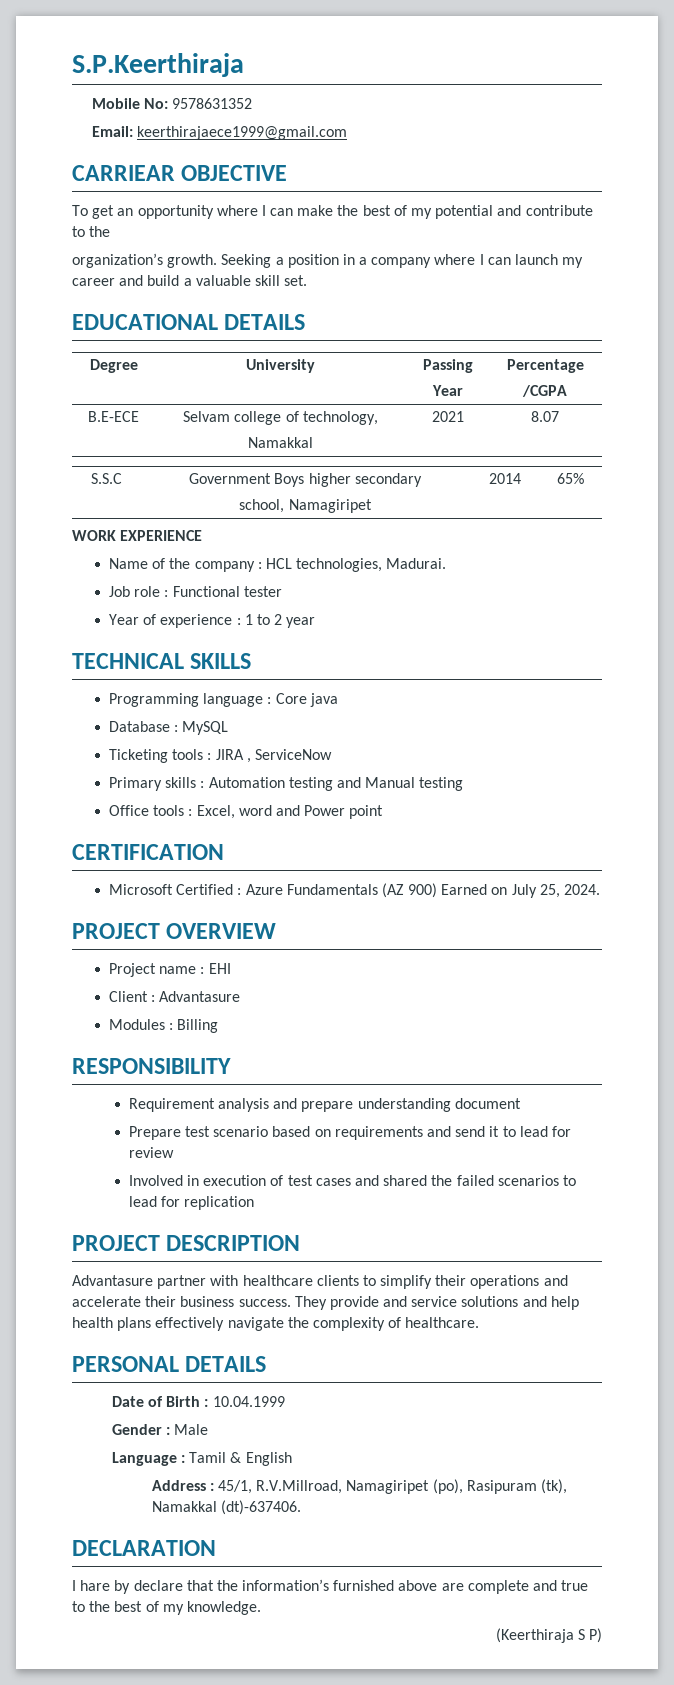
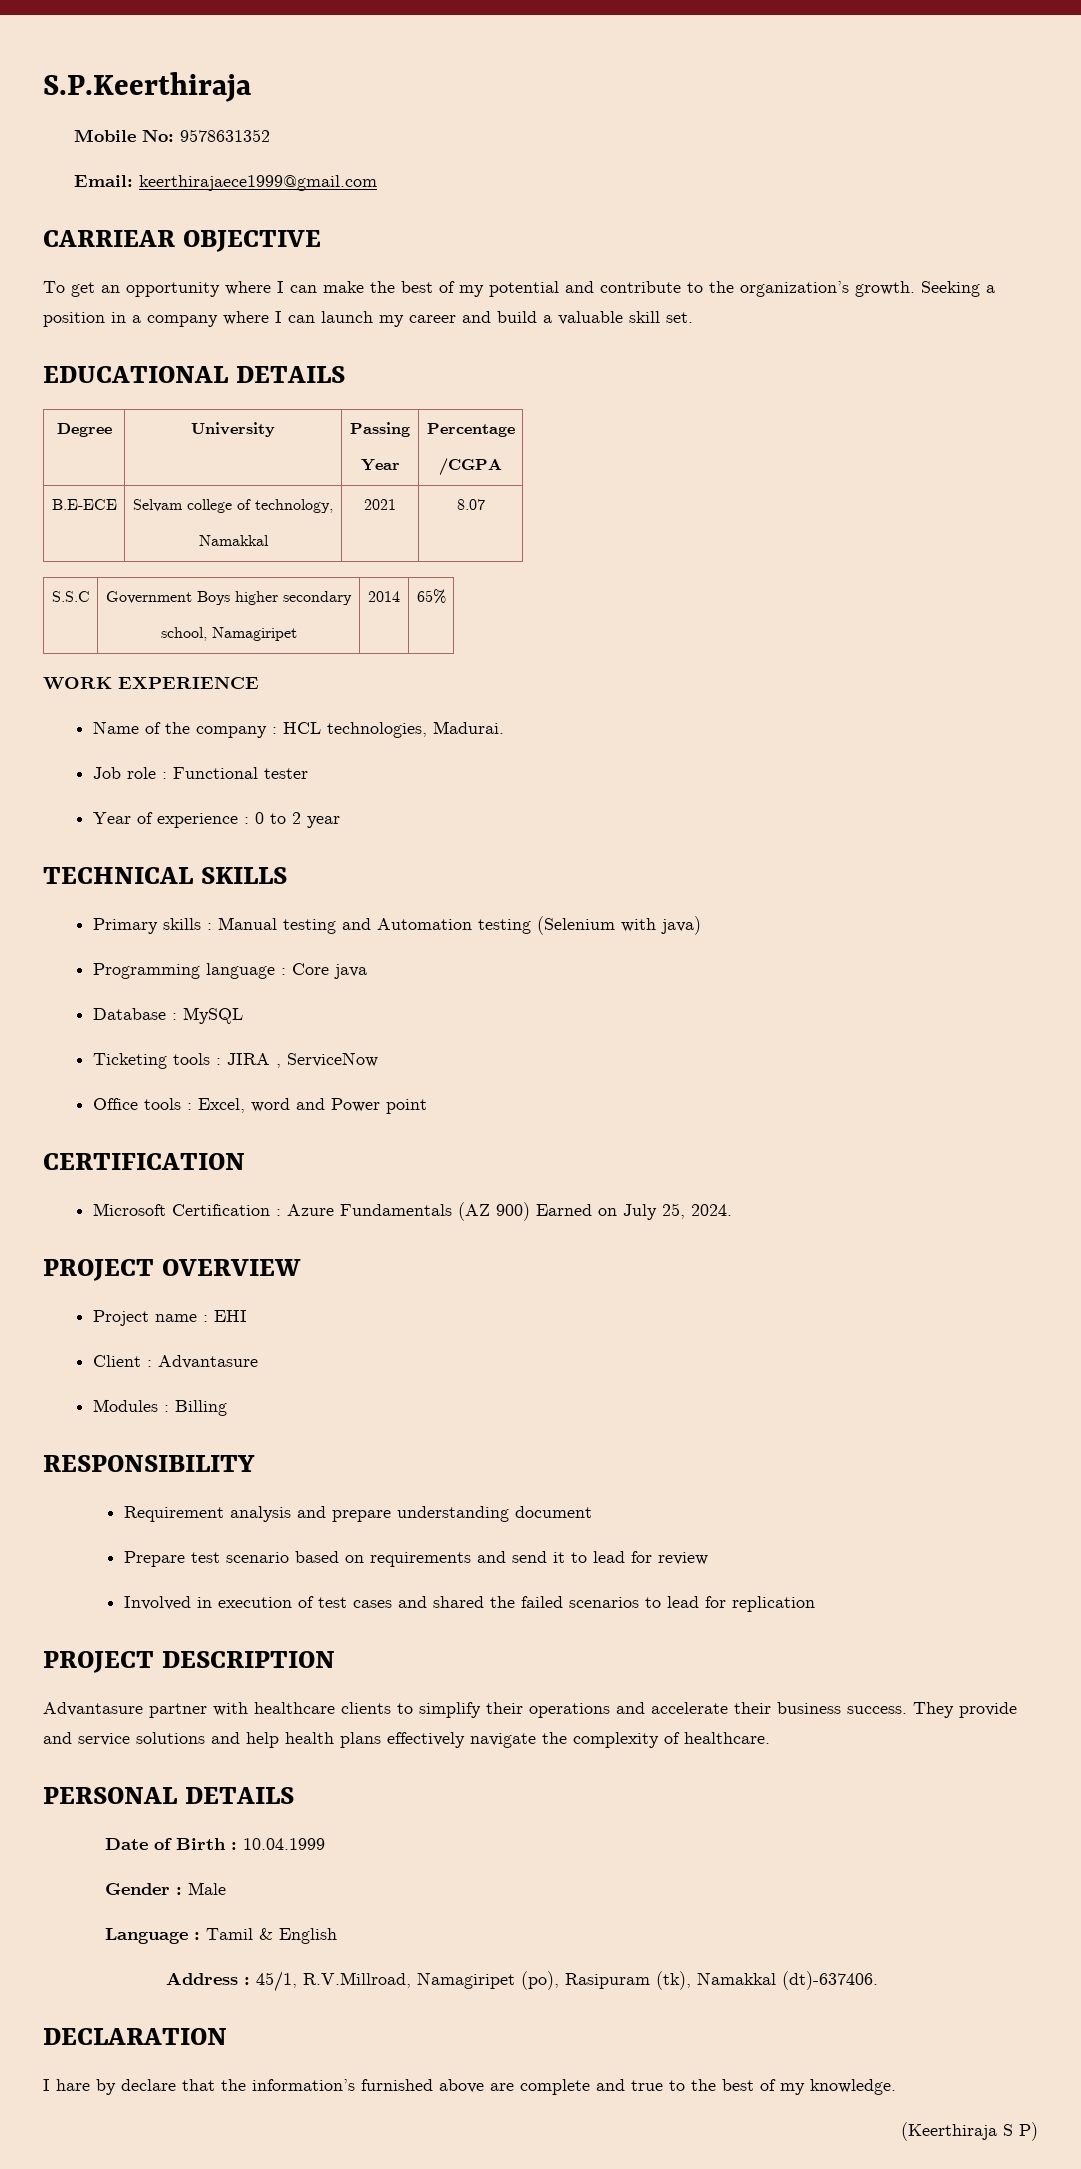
- To get an opportunity where I can make the best of my potential and contribute to the
- organization’s growth.
+ To get an opportunity where I can make the best of my potential and contribute to the organization’s growth.
- Year of experience : 1 to 2 year
+ Year of experience : 0 to 2 year
+ Primary skills : Manual testing and Automation testing (Selenium with java)
- Primary skills : Automation testing and Manual testing
- Microsoft Certified : Azure Fundamentals (AZ 900) Earned on July 25, 2024.
+ Microsoft Certification : Azure Fundamentals (AZ 900) Earned on July 25, 2024.

